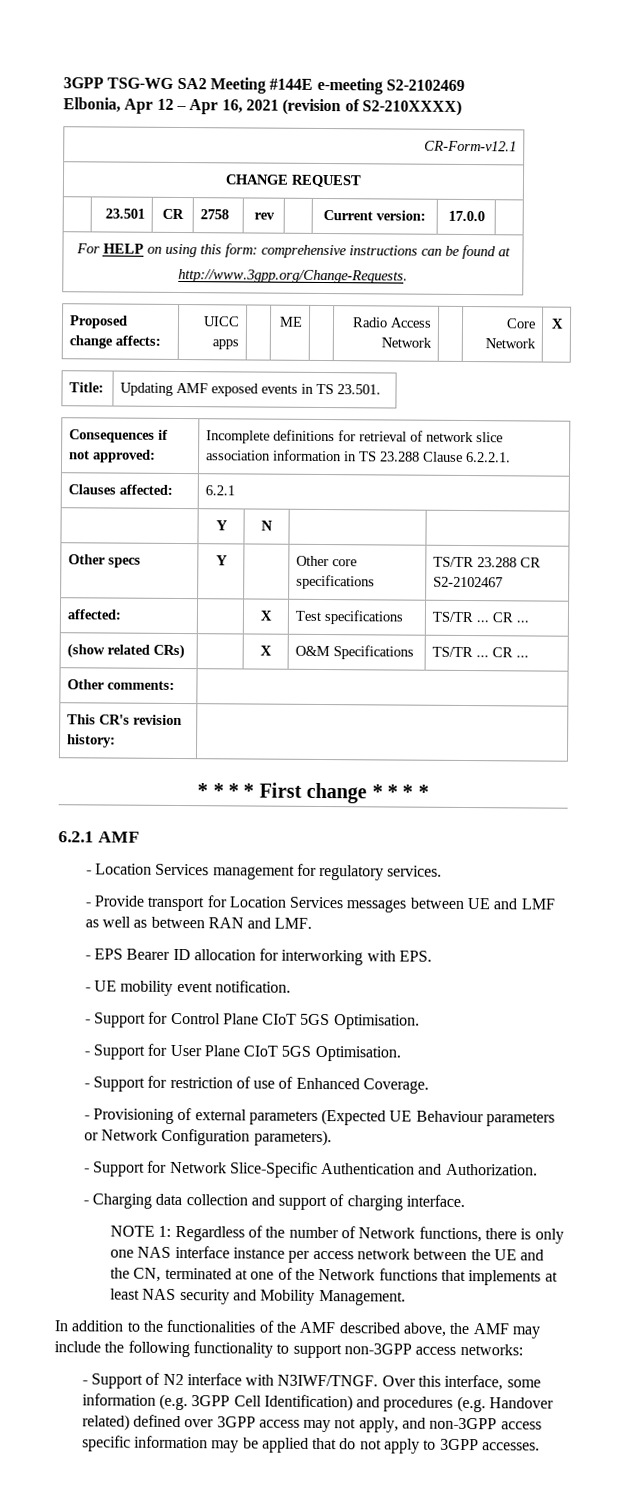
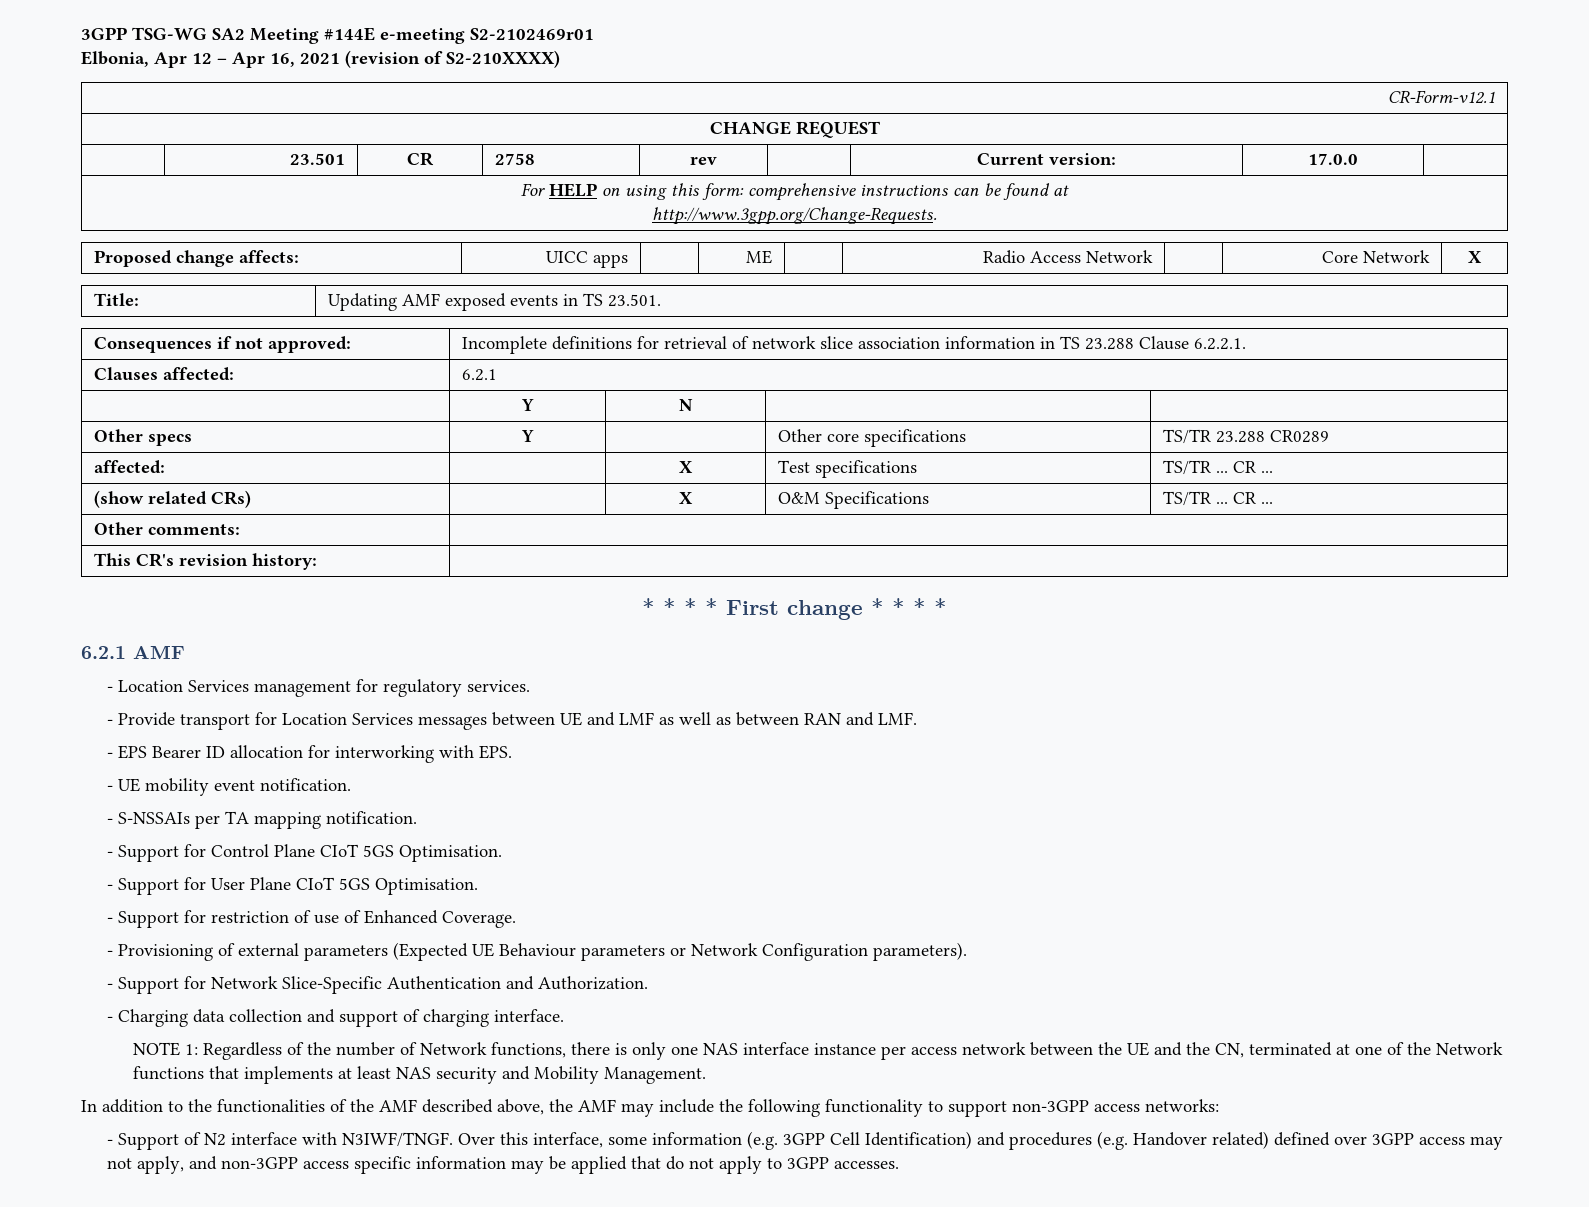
- 3GPP TSG-WG SA2 Meeting #144E e-meeting S2-2102469
+ 3GPP TSG-WG SA2 Meeting #144E e-meeting S2-2102469r01
- Other specs | Y | | Other core specifications | TS/TR 23.288 CR S2-2102467
+ Other specs | Y | | Other core specifications | TS/TR 23.288 CR0289
+ - S-NSSAIs per TA mapping notification.

